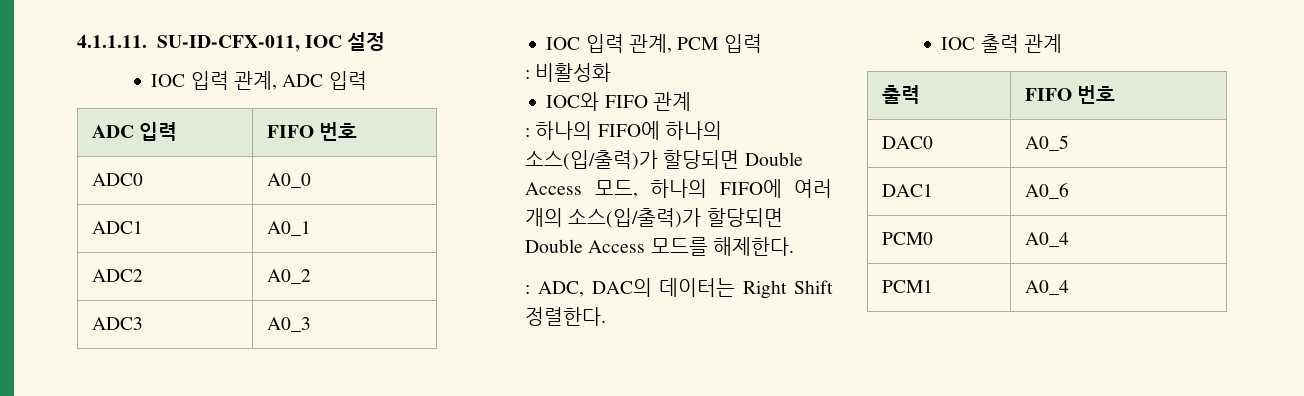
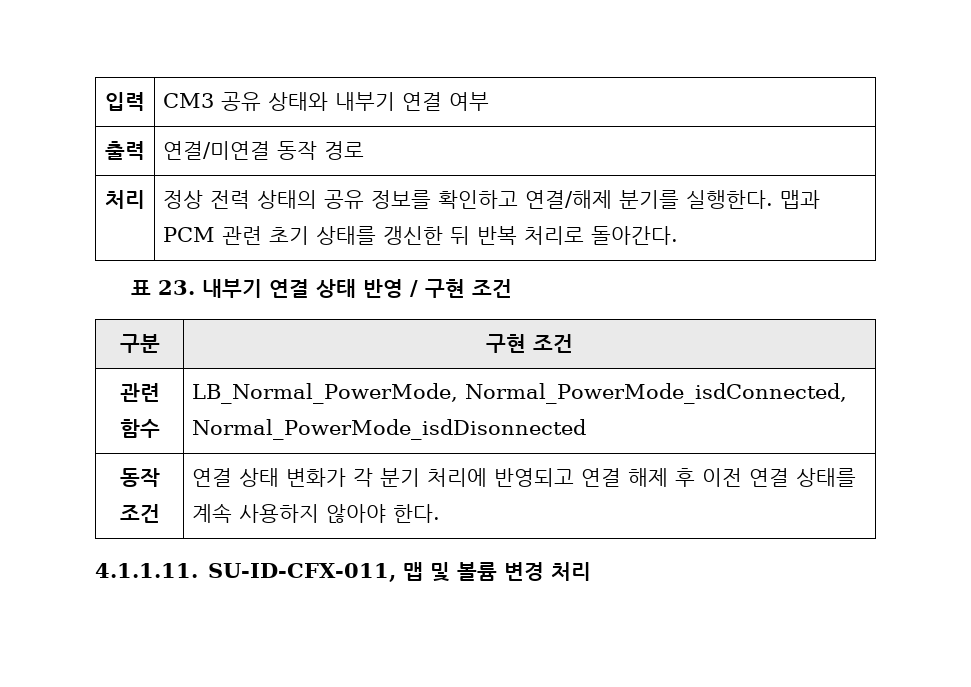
- 4.1.1.11. SU-ID-CFX-011, IOC 설정
- IOC 입력 관계, ADC 입력
- ADC 입력 | FIFO 번호
- ADC0 | A0_0
- ADC1 | A0_1
- ADC2 | A0_2
- ADC3 | A0_3
- IOC 입력 관계, PCM 입력
- : 비활성화
- IOC와 FIFO 관계
- : 하나의 FIFO에 하나의 소스(입/출력)가 할당되면 Double Access 모드, 하나의 FIFO에 여러 개의 소스(입/출력)가 할당되면 Double Access 모드를 해제한다.
- : ADC, DAC의 데이터는 Right Shift 정렬한다.
- IOC 출력 관계
- 출력 | FIFO 번호
- DAC0 | A0_5
- DAC1 | A0_6
- PCM0 | A0_4
- PCM1 | A0_4
+ 입력 | CM3 공유 상태와 내부기 연결 여부
+ 출력 | 연결/미연결 동작 경로
+ 처리 | 정상 전력 상태의 공유 정보를 확인하고 연결/해제 분기를 실행한다. 맵과 PCM 관련 초기 상태를 갱신한 뒤 반복 처리로 돌아간다.
+ 표 23. 내부기 연결 상태 반영 / 구현 조건
+ 구분 | 구현 조건
+ 관련 함수 | LB_Normal_PowerMode, Normal_PowerMode_isdConnected, Normal_PowerMode_isdDisonnected
+ 동작 조건 | 연결 상태 변화가 각 분기 처리에 반영되고 연결 해제 후 이전 연결 상태를 계속 사용하지 않아야 한다.
+ 4.1.1.11. SU-ID-CFX-011, 맵 및 볼륨 변경 처리

